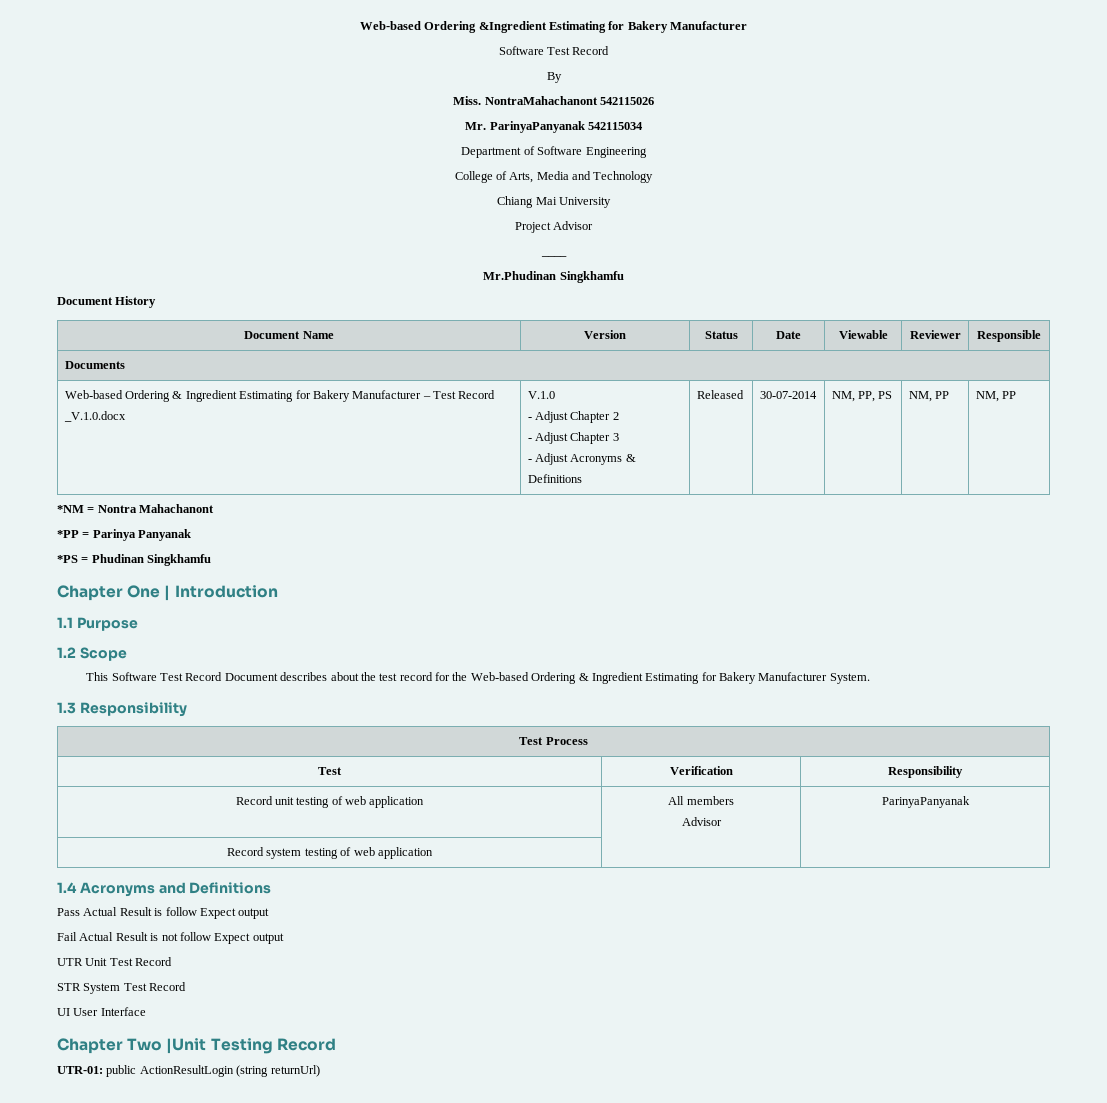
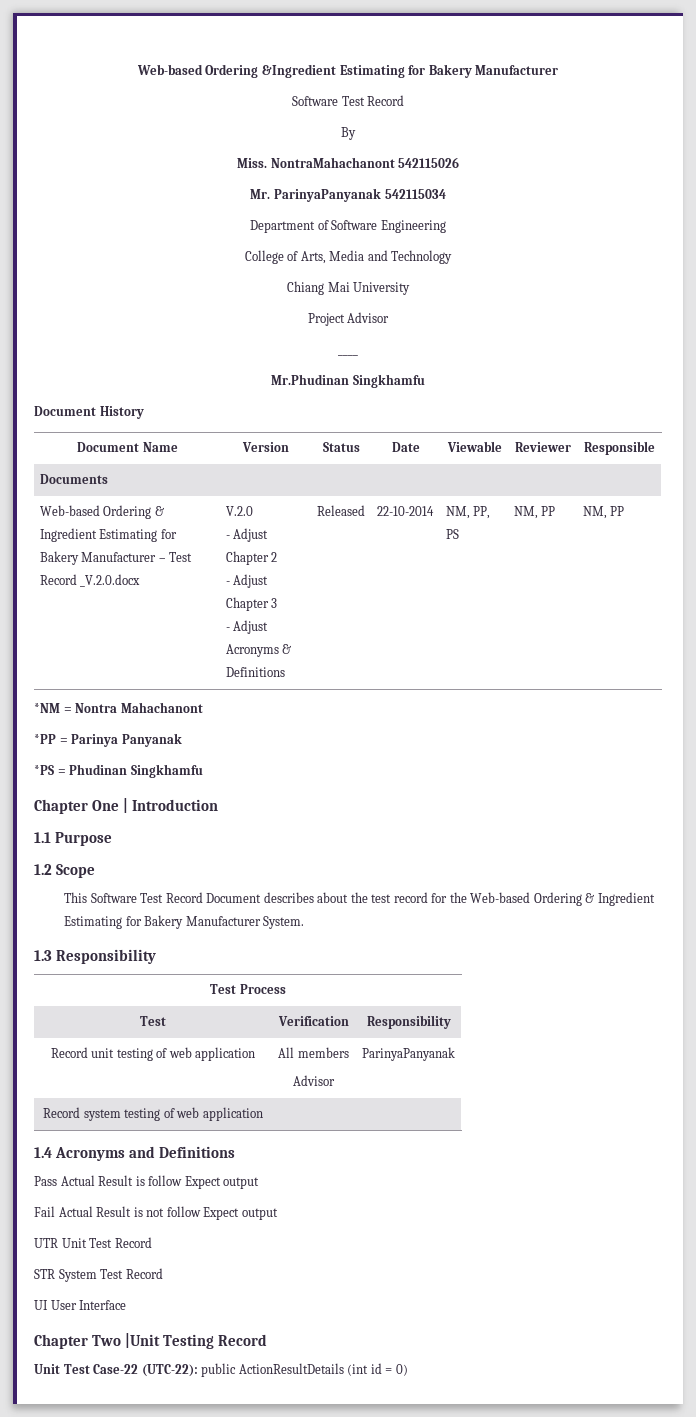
- Web-based Ordering & Ingredient Estimating for Bakery Manufacturer – Test Record _V.1.0.docx | V.1.0
+ Web-based Ordering & Ingredient Estimating for Bakery Manufacturer – Test Record _V.2.0.docx | V.2.0
  - Adjust Chapter 2
  - Adjust Chapter 3
- - Adjust Acronyms & Definitions | Released | 30-07-2014 | NM, PP, PS | NM, PP | NM, PP
+ - Adjust Acronyms & Definitions | Released | 22-10-2014 | NM, PP, PS | NM, PP | NM, PP
- UTR-01: public ActionResultLogin (string returnUrl)
+ Unit Test Case-22 (UTC-22): public ActionResultDetails (int id = 0)

